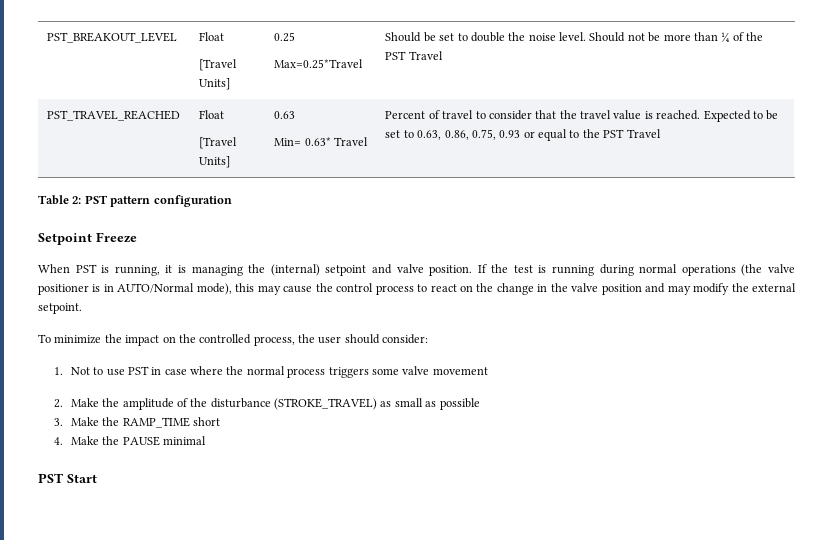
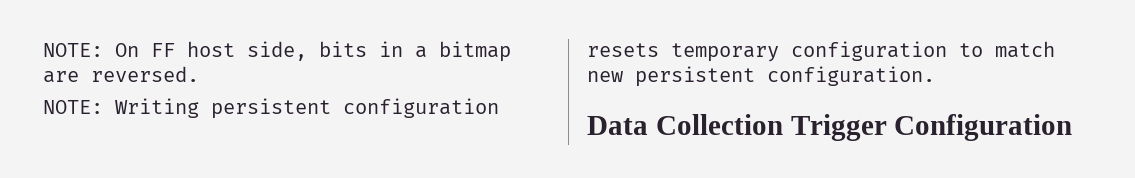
- PST_BREAKOUT_LEVEL | Float
- [Travel Units] | 0.25
- Max=0.25*Travel | Should be set to double the noise level. Should not be more than ¼ of the PST Travel
- PST_TRAVEL_REACHED | Float
- [Travel Units] | 0.63
- Min= 0.63* Travel | Percent of travel to consider that the travel value is reached. Expected to be set to 0.63, 0.86, 0.75, 0.93 or equal to the PST Travel
- Table 2: PST pattern configuration
- Setpoint Freeze
- When PST is running, it is managing the (internal) setpoint and valve position. If the test is running during normal operations (the valve positioner is in AUTO/Normal mode), this may cause the control process to react on the change in the valve position and may modify the external setpoint.
- To minimize the impact on the controlled process, the user should consider:
- 1. Not to use PST in case where the normal process triggers some valve movement
- 2. Make the amplitude of the disturbance (STROKE_TRAVEL) as small as possible
- 3. Make the RAMP_TIME short
- 4. Make the PAUSE minimal
- PST Start
+ NOTE: On FF host side, bits in a bitmap are reversed.
+ NOTE: Writing persistent configuration resets temporary configuration to match new persistent configuration.
+ Data Collection Trigger Configuration

